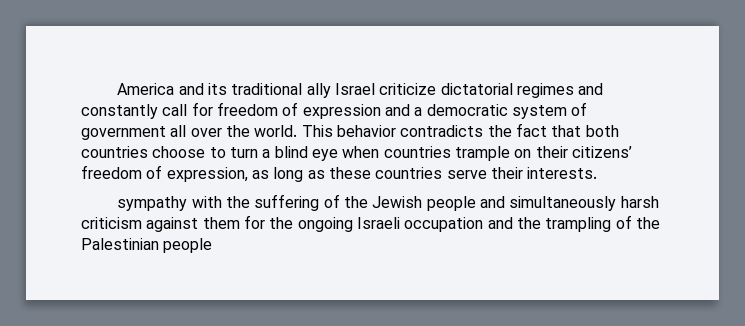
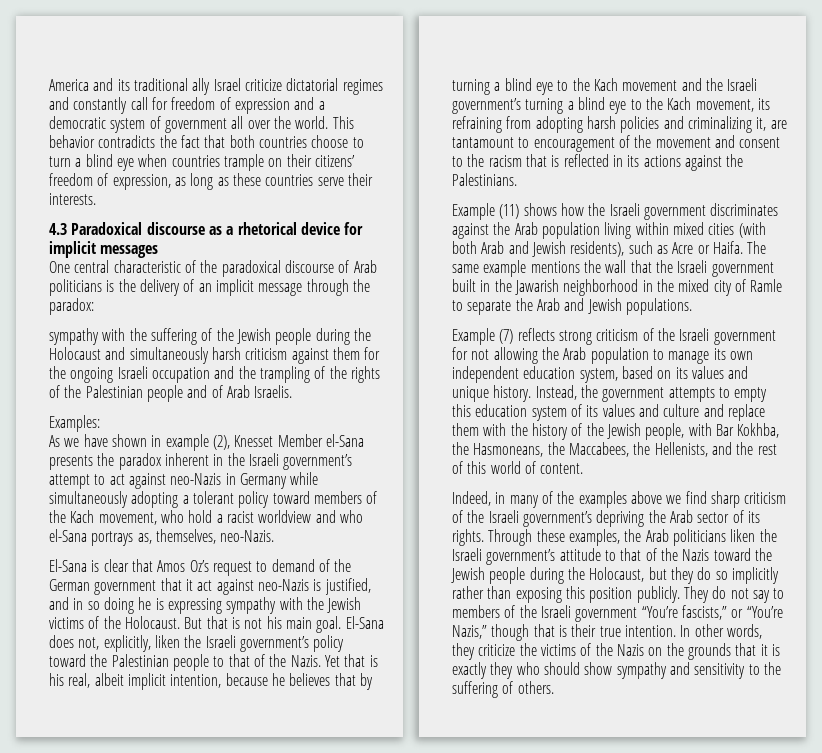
+ 4.3 Paradoxical discourse as a rhetorical device for implicit messages
+ One central characteristic of the paradoxical discourse of Arab politicians is the delivery of an implicit message through the paradox:
- sympathy with the suffering of the Jewish people and simultaneously harsh criticism against them for the ongoing Israeli occupation and the trampling of the Palestinian people
+ sympathy with the suffering of the Jewish people during the Holocaust and simultaneously harsh criticism against them for the ongoing Israeli occupation and the trampling of the rights of the Palestinian people and of Arab Israelis.
+ Examples:
+ As we have shown in example (2), Knesset Member el-Sana presents the paradox inherent in the Israeli government’s attempt to act against neo-Nazis in Germany while simultaneously adopting a tolerant policy toward members of the Kach movement, who hold a racist worldview and who el-Sana portrays as, themselves, neo-Nazis.
+ El-Sana is clear that Amos Oz’s request to demand of the German government that it act against neo-Nazis is justified, and in so doing he is expressing sympathy with the Jewish victims of the Holocaust. But that is not his main goal. El-Sana does not, explicitly, liken the Israeli government’s policy toward the Palestinian people to that of the Nazis. Yet that is his real, albeit implicit intention, because he believes that by turning a blind eye to the Kach movement and the Israeli government’s turning a blind eye to the Kach movement, its refraining from adopting harsh policies and criminalizing it, are tantamount to encouragement of the movement and consent to the racism that is reflected in its actions against the Palestinians.
+ Example (11) shows how the Israeli government discriminates against the Arab population living within mixed cities (with both Arab and Jewish residents), such as Acre or Haifa. The same example mentions the wall that the Israeli government built in the Jawarish neighborhood in the mixed city of Ramle to separate the Arab and Jewish populations.
+ Example (7) reflects strong criticism of the Israeli government for not allowing the Arab population to manage its own independent education system, based on its values and unique history. Instead, the government attempts to empty this education system of its values and culture and replace them with the history of the Jewish people, with Bar Kokhba, the Hasmoneans, the Maccabees, the Hellenists, and the rest of this world of content.
+ Indeed, in many of the examples above we find sharp criticism of the Israeli government’s depriving the Arab sector of its rights. Through these examples, the Arab politicians liken the Israeli government’s attitude to that of the Nazis toward the Jewish people during the Holocaust, but they do so implicitly rather than exposing this position publicly. They do not say to members of the Israeli government “You’re fascists,” or “You’re Nazis,” though that is their true intention. In other words, they criticize the victims of the Nazis on the grounds that it is exactly they who should show sympathy and sensitivity to the suffering of others.

